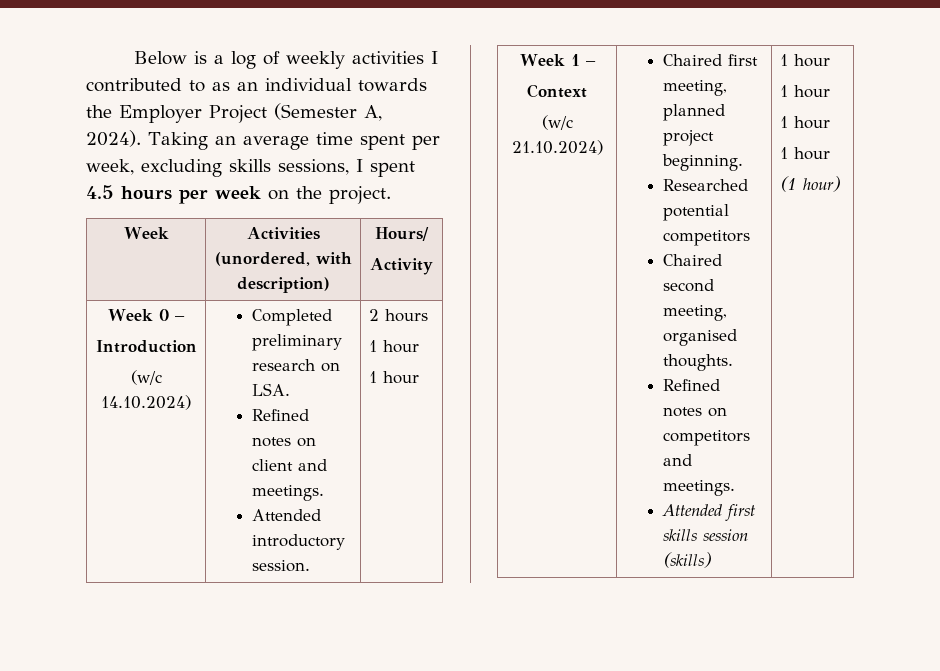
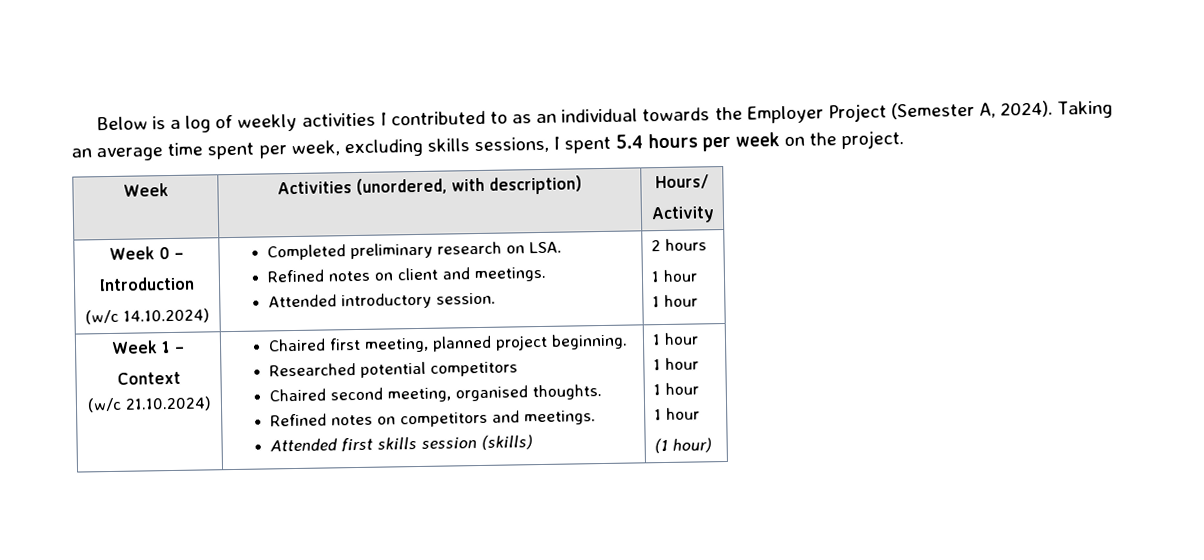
- Taking an average time spent per week, excluding skills sessions, I spent 4.5 hours per week on the project.
+ Taking an average time spent per week, excluding skills sessions, I spent 5.4 hours per week on the project.

